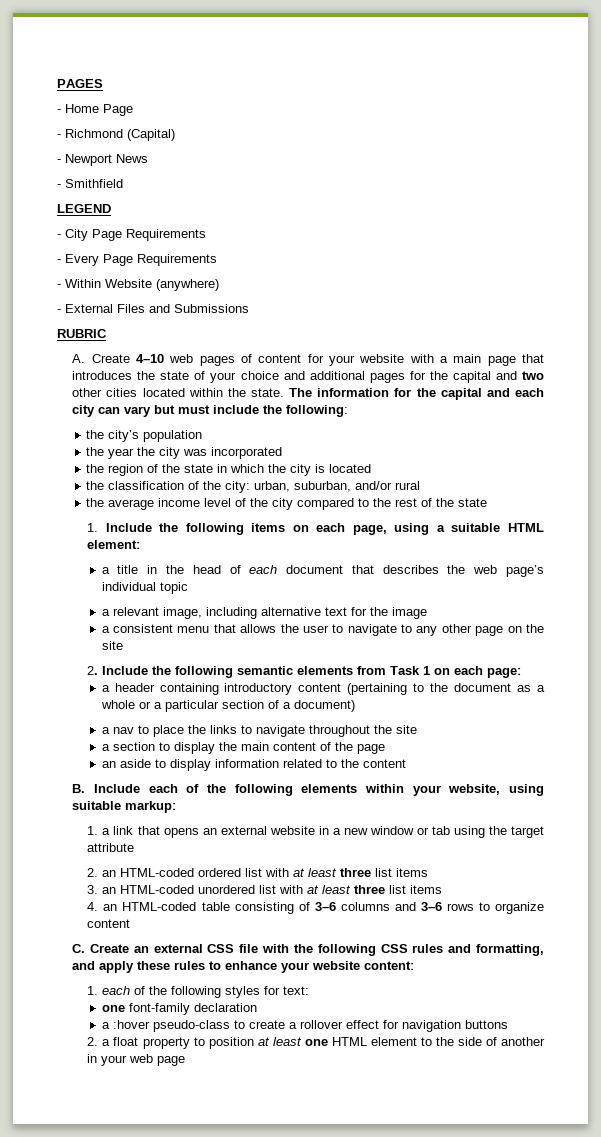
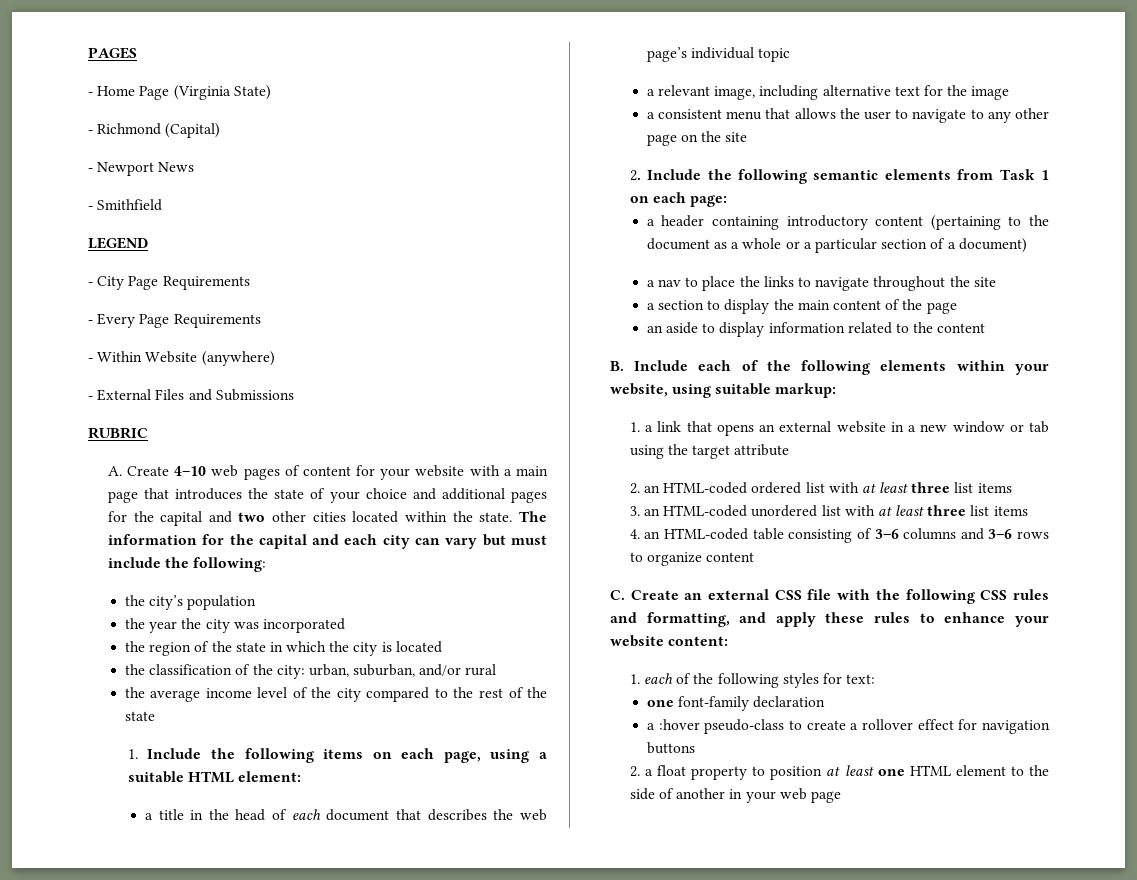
- - Home Page
+ - Home Page (Virginia State)

